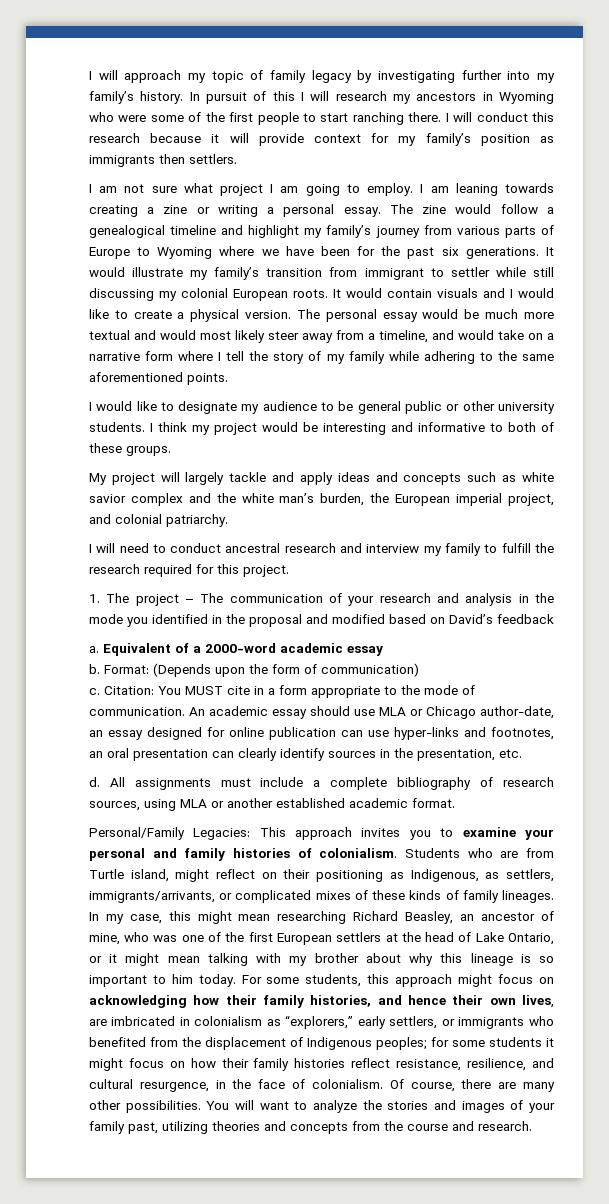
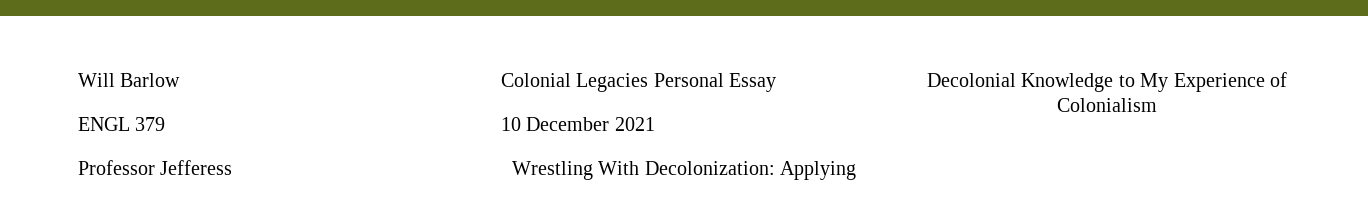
- I will approach my topic of family legacy by investigating further into my family’s history. In pursuit of this I will research my ancestors in Wyoming who were some of the first people to start ranching there. I will conduct this research because it will provide context for my family’s position as immigrants then settlers.
- I am not sure what project I am going to employ. I am leaning towards creating a zine or writing a personal essay. The zine would follow a genealogical timeline and highlight my family’s journey from various parts of Europe to Wyoming where we have been for the past six generations. It would illustrate my family’s transition from immigrant to settler while still discussing my colonial European roots. It would contain visuals and I would like to create a physical version. The personal essay would be much more textual and would most likely steer away from a timeline, and would take on a narrative form where I tell the story of my family while adhering to the same aforementioned points.
- I would like to designate my audience to be general public or other university students. I think my project would be interesting and informative to both of these groups.
- My project will largely tackle and apply ideas and concepts such as white savior complex and the white man’s burden, the European imperial project, and colonial patriarchy.
- I will need to conduct ancestral research and interview my family to fulfill the research required for this project.
- 1. The project – The communication of your research and analysis in the mode you identified in the proposal and modified based on David’s feedback
- a. Equivalent of a 2000-word academic essay
- b. Format: (Depends upon the form of communication)
- c. Citation: You MUST cite in a form appropriate to the mode of communication. An academic essay should use MLA or Chicago author-date, an essay designed for online publication can use hyper-links and footnotes, an oral presentation can clearly identify sources in the presentation, etc.
- d. All assignments must include a complete bibliography of research sources, using MLA or another established academic format.
- Personal/Family Legacies: This approach invites you to examine your personal and family histories of colonialism. Students who are from Turtle island, might reflect on their positioning as Indigenous, as settlers, immigrants/arrivants, or complicated mixes of these kinds of family lineages. In my case, this might mean researching Richard Beasley, an ancestor of mine, who was one of the first European settlers at the head of Lake Ontario, or it might mean talking with my brother about why this lineage is so important to him today. For some students, this approach might focus on acknowledging how their family histories, and hence their own lives, are imbricated in colonialism as “explorers,” early settlers, or immigrants who benefited from the displacement of Indigenous peoples; for some students it might focus on how their family histories reflect resistance, resilience, and cultural resurgence, in the face of colonialism. Of course, there are many other possibilities. You will want to analyze the stories and images of your family past, utilizing theories and concepts from the course and research.
+ Will Barlow
+ ENGL 379
+ Professor Jefferess
+ Colonial Legacies Personal Essay
+ 10 December 2021
+ Wrestling With Decolonization: Applying Decolonial Knowledge to My Experience of Colonialism

